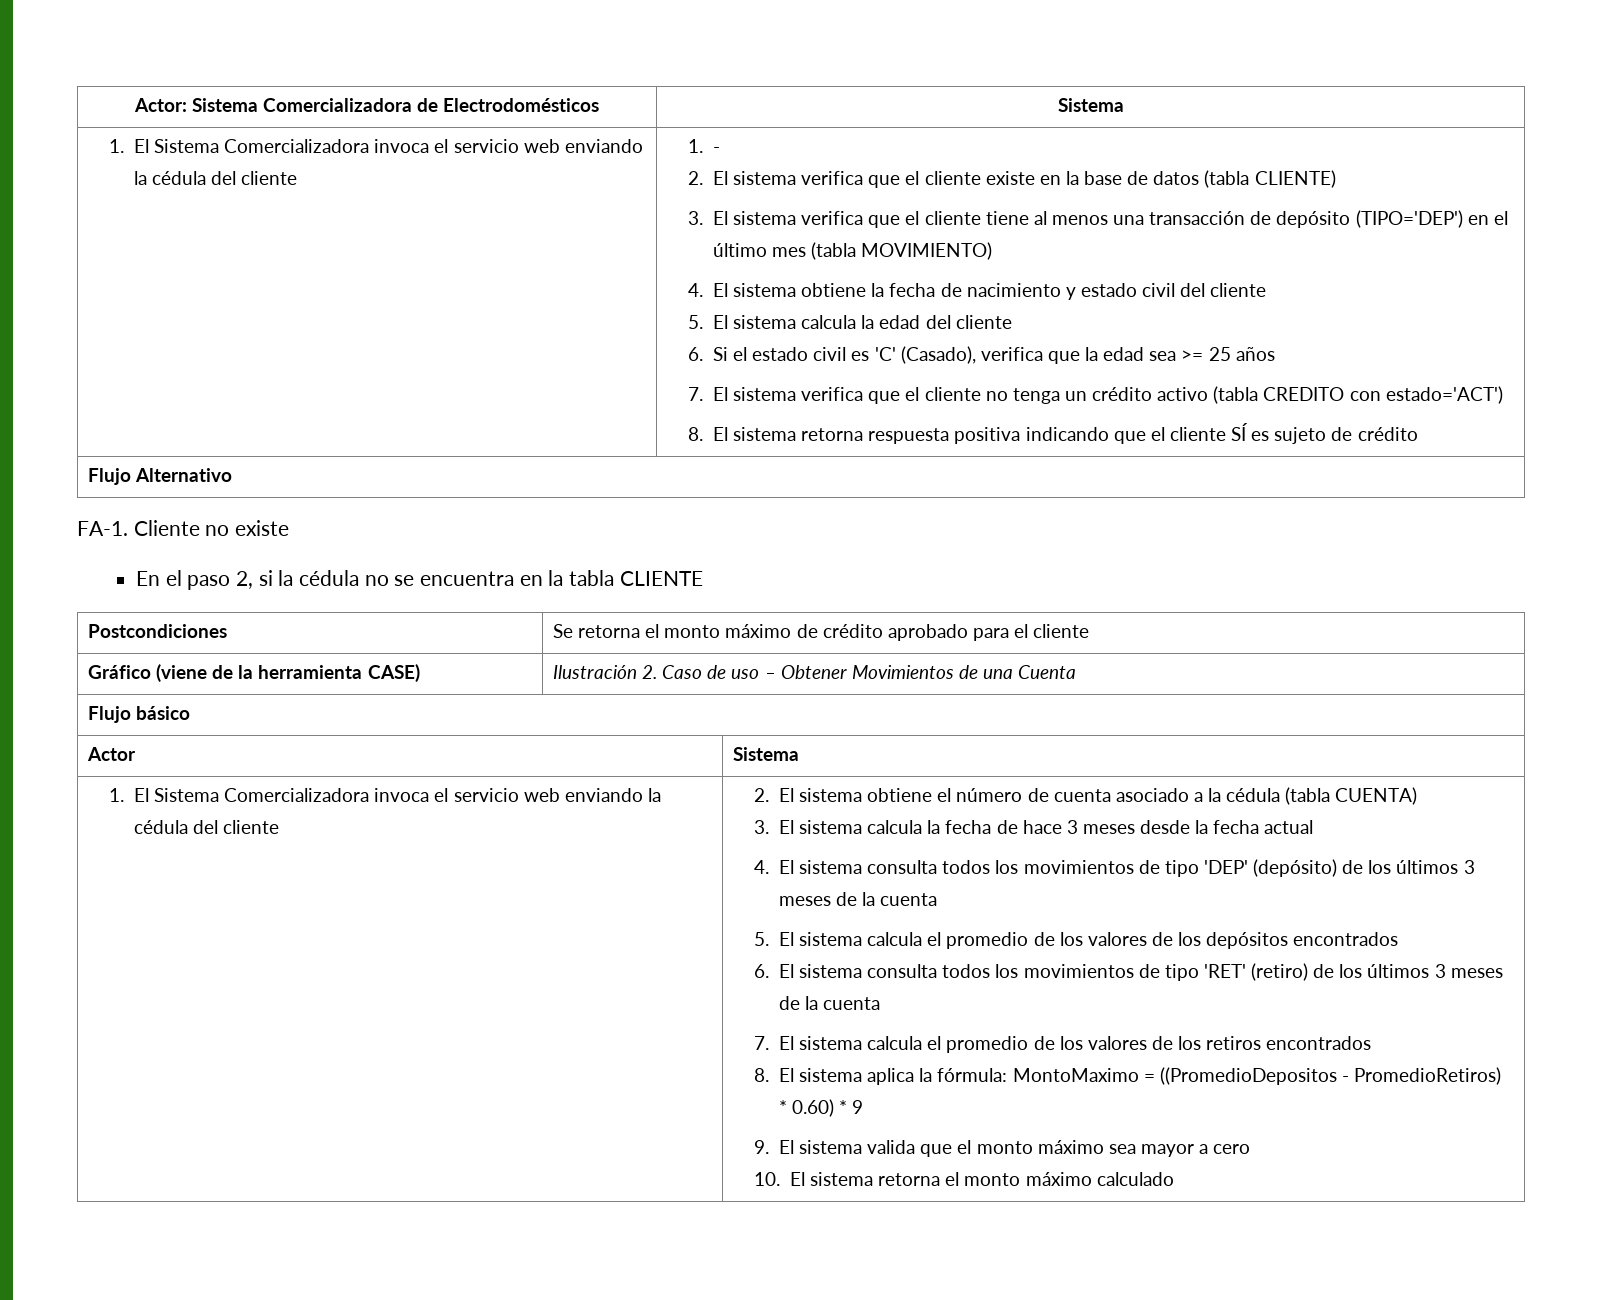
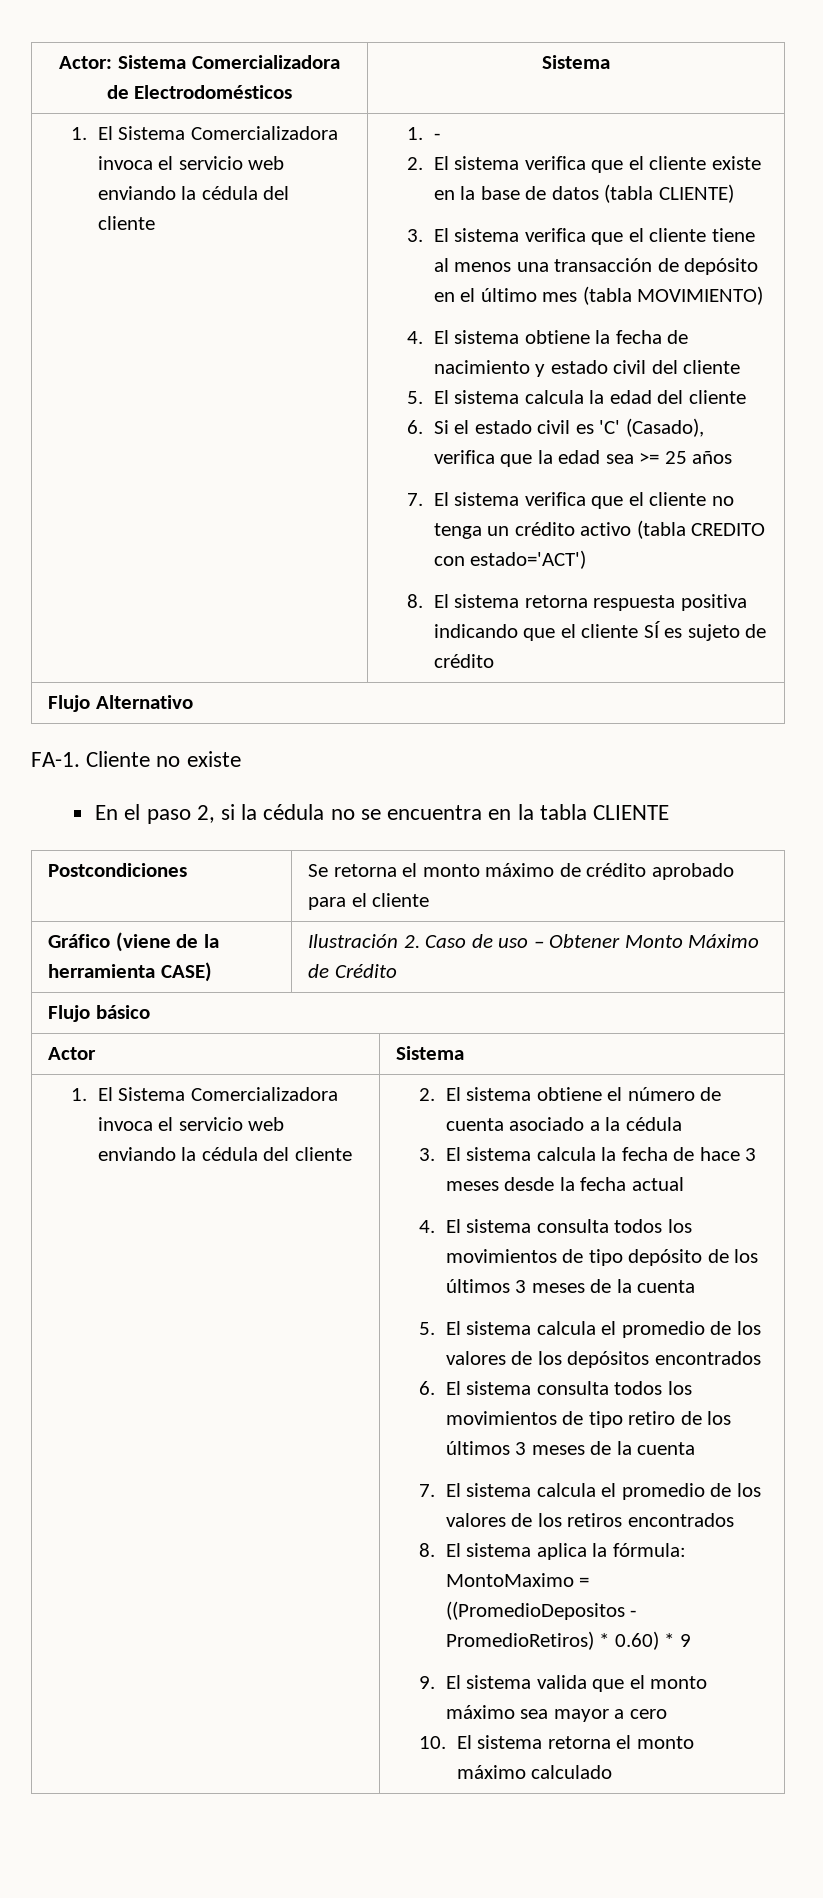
- 3. El sistema verifica que el cliente tiene al menos una transacción de depósito (TIPO='DEP') en el último mes (tabla MOVIMIENTO)
+ 3. El sistema verifica que el cliente tiene al menos una transacción de depósito en el último mes (tabla MOVIMIENTO)
- Gráfico (viene de la herramienta CASE) | Ilustración 2. Caso de uso – Obtener Movimientos de una Cuenta
+ Gráfico (viene de la herramienta CASE) | Ilustración 2. Caso de uso – Obtener Monto Máximo de Crédito
- 2. El sistema obtiene el número de cuenta asociado a la cédula (tabla CUENTA)
+ 2. El sistema obtiene el número de cuenta asociado a la cédula
- 4. El sistema consulta todos los movimientos de tipo 'DEP' (depósito) de los últimos 3 meses de la cuenta
+ 4. El sistema consulta todos los movimientos de tipo depósito de los últimos 3 meses de la cuenta
- 6. El sistema consulta todos los movimientos de tipo 'RET' (retiro) de los últimos 3 meses de la cuenta
+ 6. El sistema consulta todos los movimientos de tipo retiro de los últimos 3 meses de la cuenta

